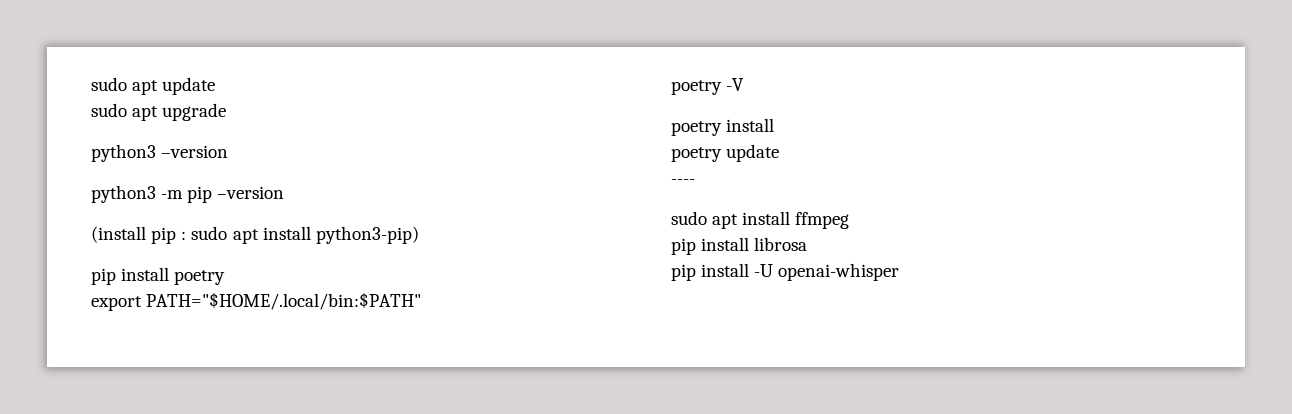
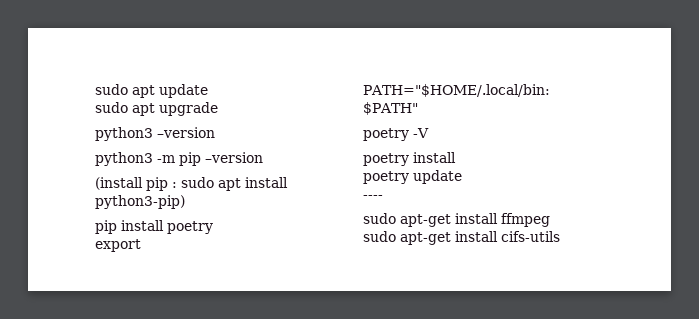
- sudo apt install ffmpeg
+ sudo apt-get install ffmpeg
- pip install librosa
- pip install -U openai-whisper
+ sudo apt-get install cifs-utils

